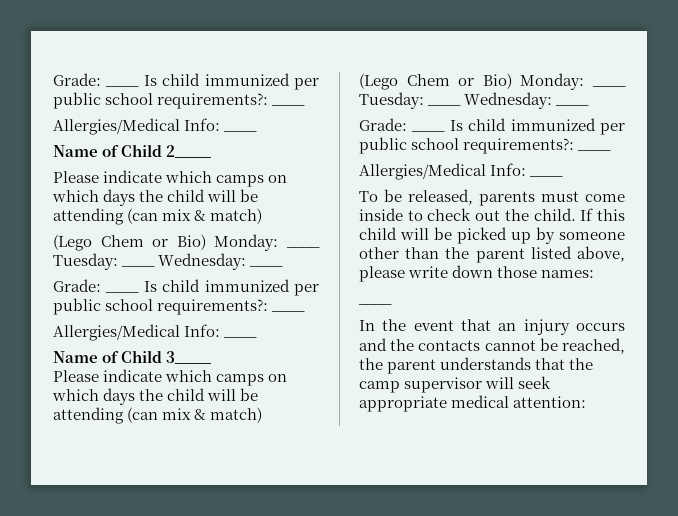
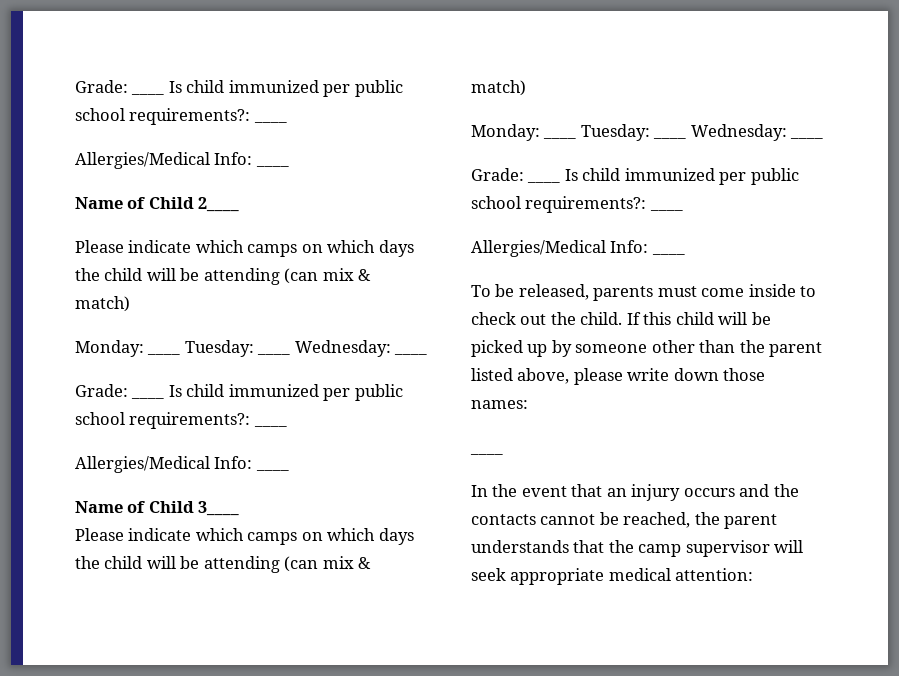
  Name of Child 2____
  Please indicate which camps on which days the child will be attending (can mix & match)
- (Lego Chem or Bio) Monday: ____ Tuesday: ____ Wednesday: ____
+ Monday: ____ Tuesday: ____ Wednesday: ____
  Name of Child 3____
  Please indicate which camps on which days the child will be attending (can mix & match)
- (Lego Chem or Bio) Monday: ____ Tuesday: ____ Wednesday: ____
+ Monday: ____ Tuesday: ____ Wednesday: ____

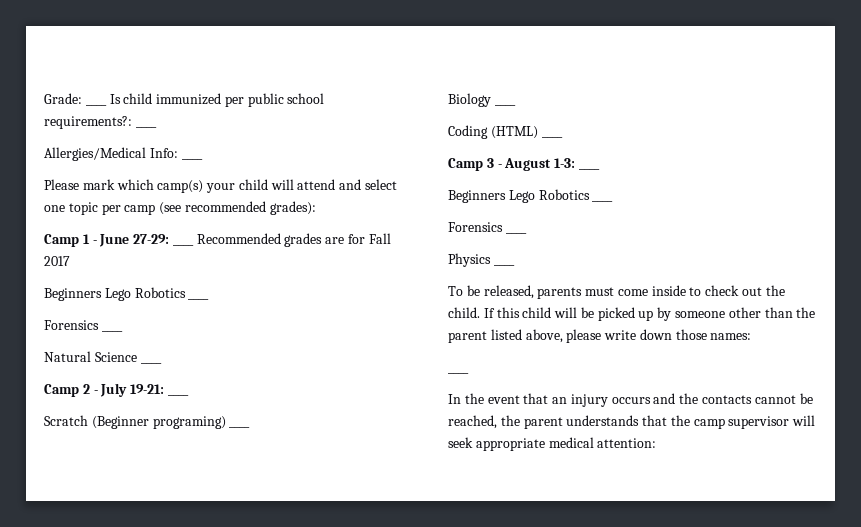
- Name of Child 2____
- Please indicate which camps on which days the child will be attending (can mix & match)
- Monday: ____ Tuesday: ____ Wednesday: ____
- Grade: ____ Is child immunized per public school requirements?: ____
- Allergies/Medical Info: ____
- Name of Child 3____
- Please indicate which camps on which days the child will be attending (can mix & match)
- Monday: ____ Tuesday: ____ Wednesday: ____
- Grade: ____ Is child immunized per public school requirements?: ____
- Allergies/Medical Info: ____
+ Please mark which camp(s) your child will attend and select one topic per camp (see recommended grades):
+ Camp 1 - June 27-29: ____ Recommended grades are for Fall 2017
+ Beginners Lego Robotics ____
+ Forensics ____
+ Natural Science ____
+ Camp 2 - July 19-21: ____
+ Scratch (Beginner programing) ____
+ Biology ____
+ Coding (HTML) ____
+ Camp 3 - August 1-3: ____
+ Beginners Lego Robotics ____
+ Forensics ____
+ Physics ____

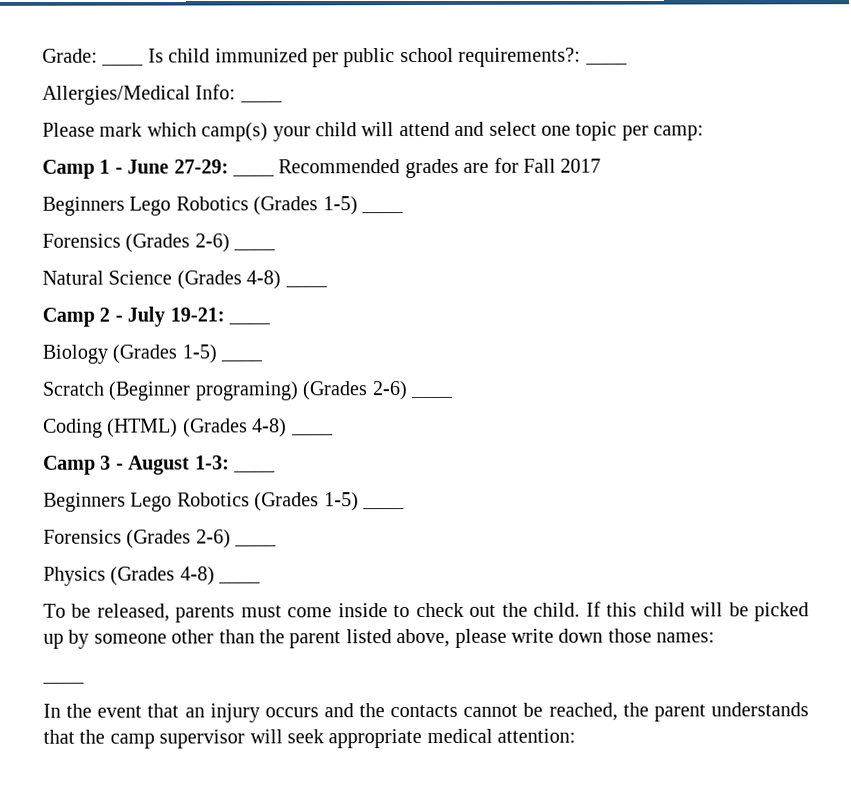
- Please mark which camp(s) your child will attend and select one topic per camp (see recommended grades):
+ Please mark which camp(s) your child will attend and select one topic per camp:
  Camp 1 - June 27-29: ____ Recommended grades are for Fall 2017
- Beginners Lego Robotics ____
- Forensics ____
+ Beginners Lego Robotics (Grades 1-5) ____
+ Forensics (Grades 2-6) ____
- Natural Science ____
+ Natural Science (Grades 4-8) ____
+ Biology (Grades 1-5) ____
- Scratch (Beginner programing) ____
- Biology ____
+ Scratch (Beginner programing) (Grades 2-6) ____
- Coding (HTML) ____
+ Coding (HTML) (Grades 4-8) ____
  Camp 3 - August 1-3: ____
- Beginners Lego Robotics ____
- Forensics ____
+ Beginners Lego Robotics (Grades 1-5) ____
+ Forensics (Grades 2-6) ____
- Physics ____
+ Physics (Grades 4-8) ____

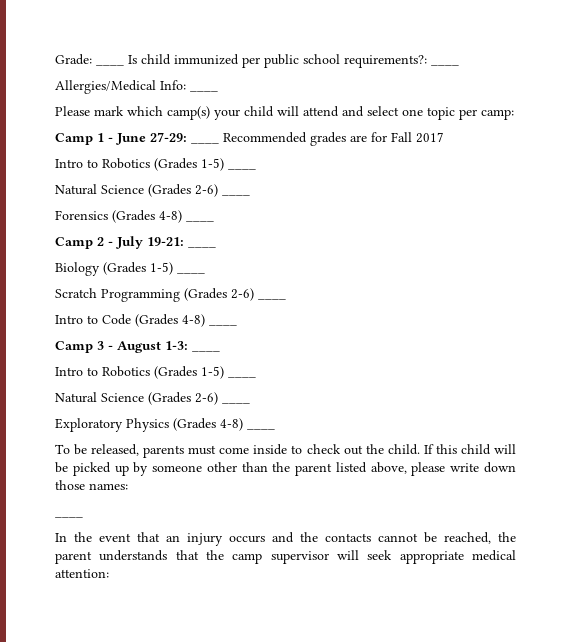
  Camp 1 - June 27-29: ____ Recommended grades are for Fall 2017
- Beginners Lego Robotics (Grades 1-5) ____
- Forensics (Grades 2-6) ____
- Natural Science (Grades 4-8) ____
+ Intro to Robotics (Grades 1-5) ____
+ Natural Science (Grades 2-6) ____
+ Forensics (Grades 4-8) ____
- Scratch (Beginner programing) (Grades 2-6) ____
- Coding (HTML) (Grades 4-8) ____
+ Scratch Programming (Grades 2-6) ____
+ Intro to Code (Grades 4-8) ____
  Camp 3 - August 1-3: ____
- Beginners Lego Robotics (Grades 1-5) ____
- Forensics (Grades 2-6) ____
- Physics (Grades 4-8) ____
+ Intro to Robotics (Grades 1-5) ____
+ Natural Science (Grades 2-6) ____
+ Exploratory Physics (Grades 4-8) ____

